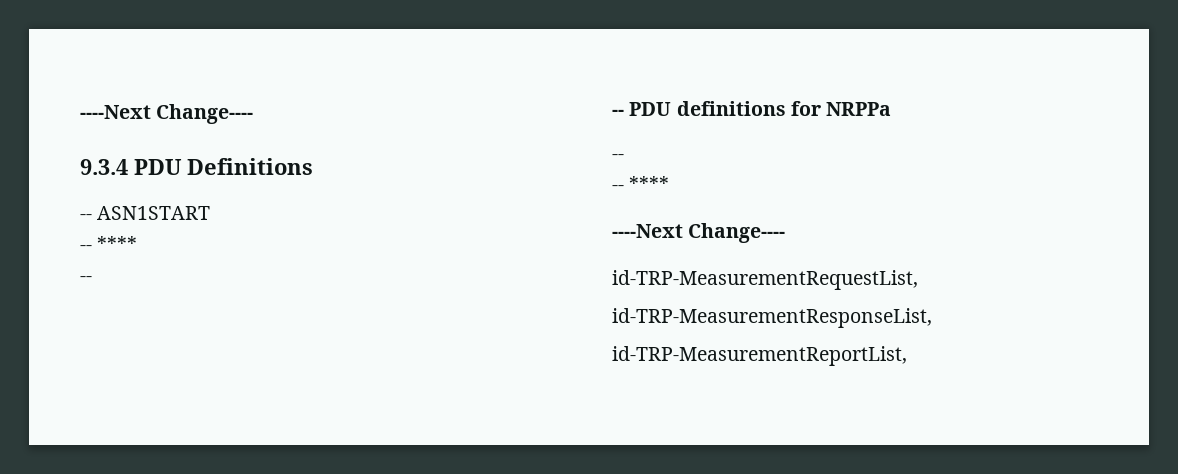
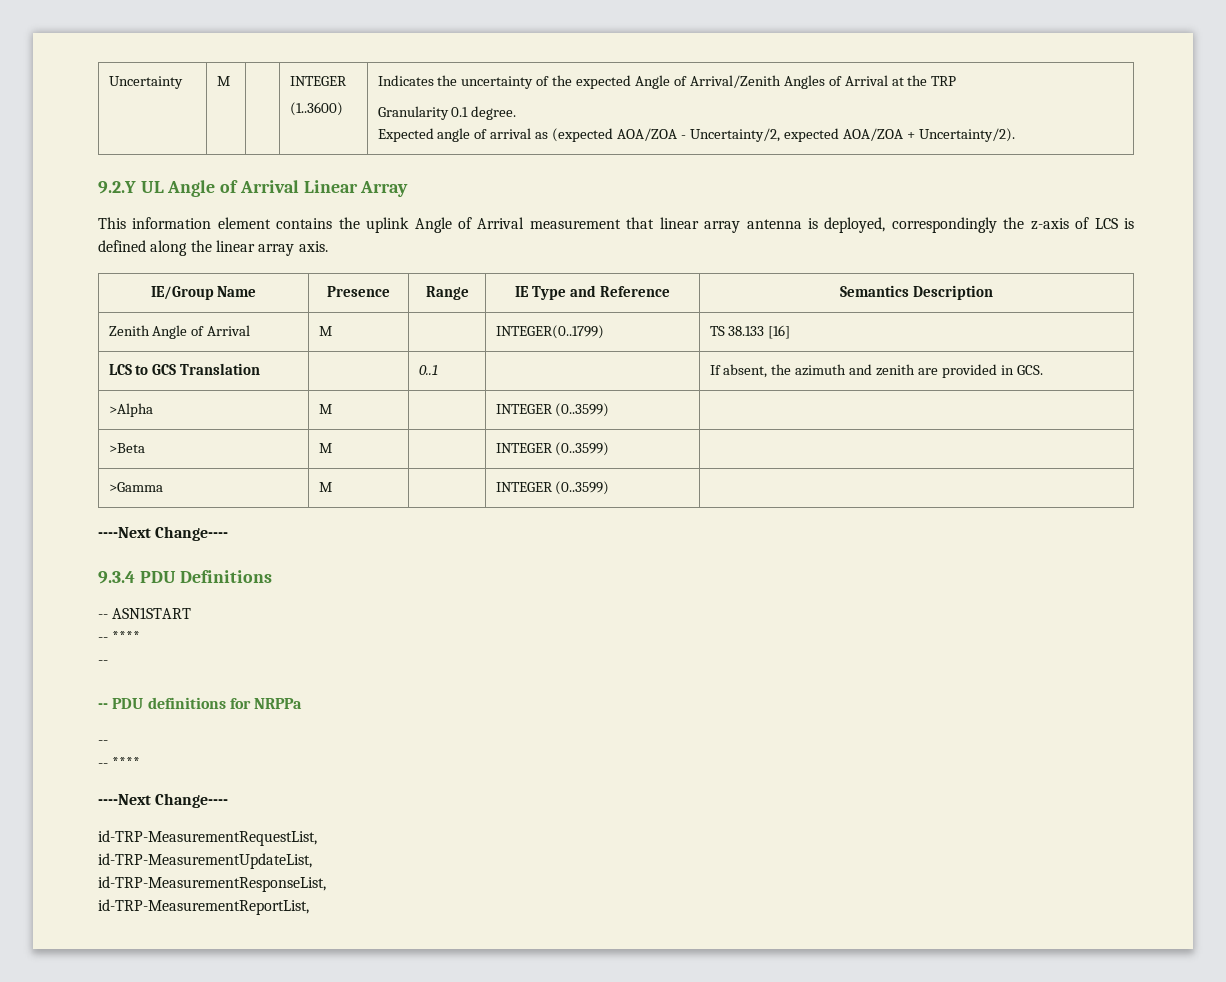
+ Uncertainty | M | | INTEGER
+ (1..3600) | Indicates the uncertainty of the expected Angle of Arrival/Zenith Angles of Arrival at the TRP
+ Granularity 0.1 degree.
+ Expected angle of arrival as (expected AOA/ZOA - Uncertainty/2, expected AOA/ZOA + Uncertainty/2).
+ 9.2.Y UL Angle of Arrival Linear Array
+ This information element contains the uplink Angle of Arrival measurement that linear array antenna is deployed, correspondingly the z-axis of LCS is defined along the linear array axis.
+ IE/Group Name | Presence | Range | IE Type and Reference | Semantics Description
+ Zenith Angle of Arrival | M | | INTEGER(0..1799) | TS 38.133 [16]
+ LCS to GCS Translation | | 0..1 | | If absent, the azimuth and zenith are provided in GCS.
+ >Alpha | M | | INTEGER (0..3599) |
+ >Beta | M | | INTEGER (0..3599) |
+ >Gamma | M | | INTEGER (0..3599) |
+ id-TRP-MeasurementUpdateList,

